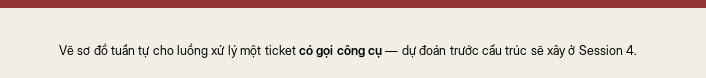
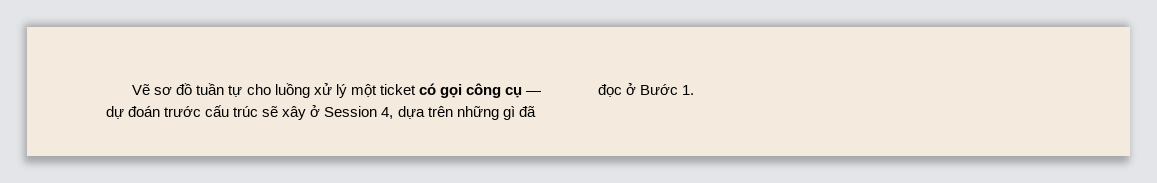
- Vẽ sơ đồ tuần tự cho luồng xử lý một ticket có gọi công cụ — dự đoán trước cấu trúc sẽ xây ở Session 4.
+ Vẽ sơ đồ tuần tự cho luồng xử lý một ticket có gọi công cụ — dự đoán trước cấu trúc sẽ xây ở Session 4, dựa trên những gì đã đọc ở Bước 1.

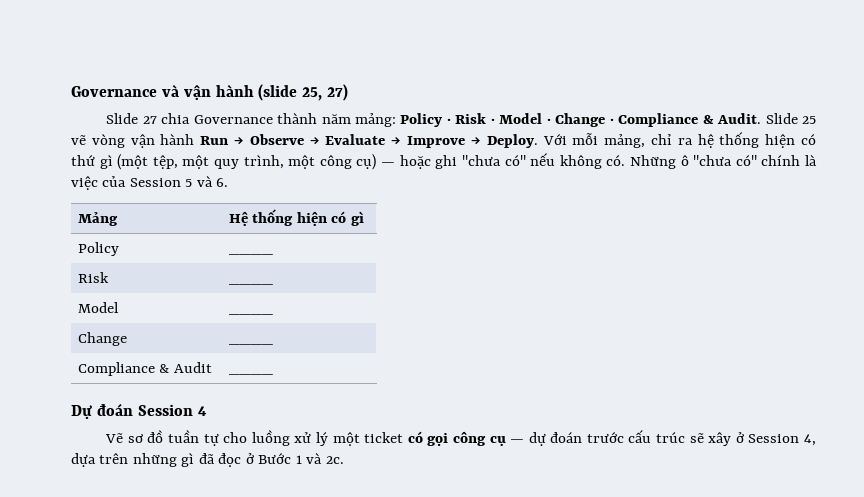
+ Governance và vận hành (slide 25, 27)
+ Slide 27 chia Governance thành năm mảng: Policy · Risk · Model · Change · Compliance & Audit. Slide 25 vẽ vòng vận hành Run → Observe → Evaluate → Improve → Deploy. Với mỗi mảng, chỉ ra hệ thống hiện có thứ gì (một tệp, một quy trình, một công cụ) — hoặc ghi "chưa có" nếu không có. Những ô "chưa có" chính là việc của Session 5 và 6.
+ Mảng | Hệ thống hiện có gì
+ Policy | ____
+ Risk | ____
+ Model | ____
+ Change | ____
+ Compliance & Audit | ____
+ Dự đoán Session 4
- Vẽ sơ đồ tuần tự cho luồng xử lý một ticket có gọi công cụ — dự đoán trước cấu trúc sẽ xây ở Session 4, dựa trên những gì đã đọc ở Bước 1.
+ Vẽ sơ đồ tuần tự cho luồng xử lý một ticket có gọi công cụ — dự đoán trước cấu trúc sẽ xây ở Session 4, dựa trên những gì đã đọc ở Bước 1 và 2c.

